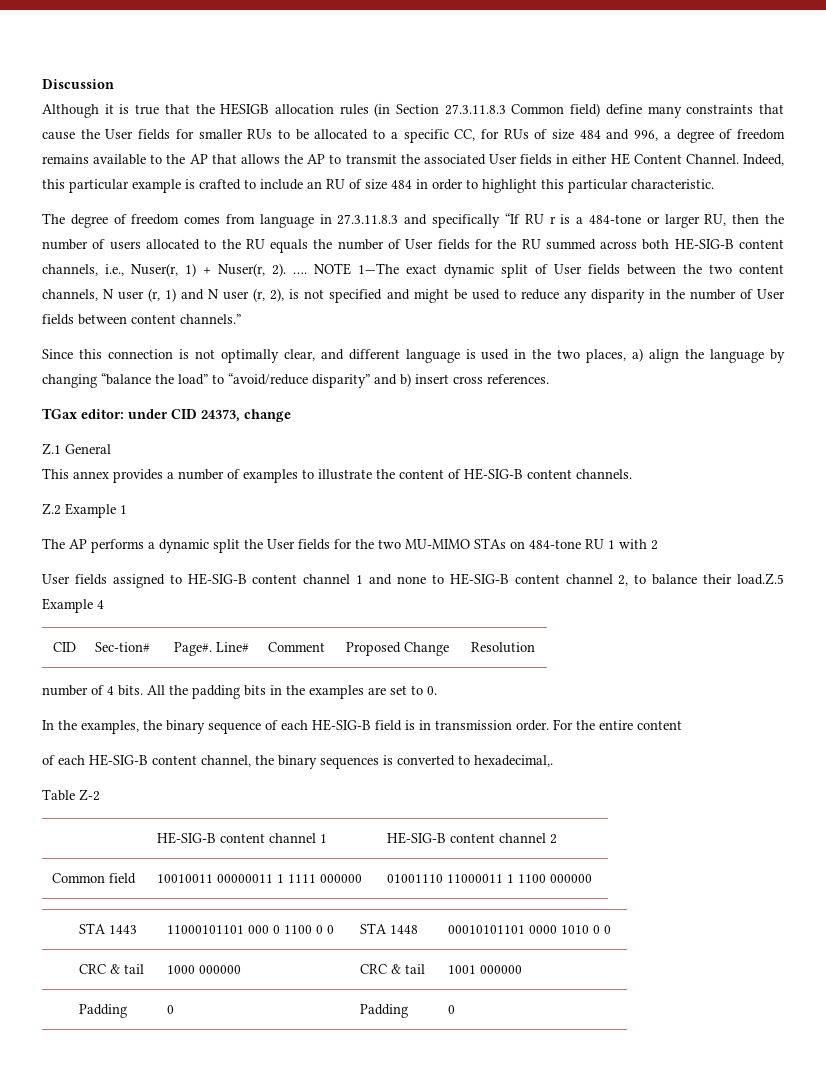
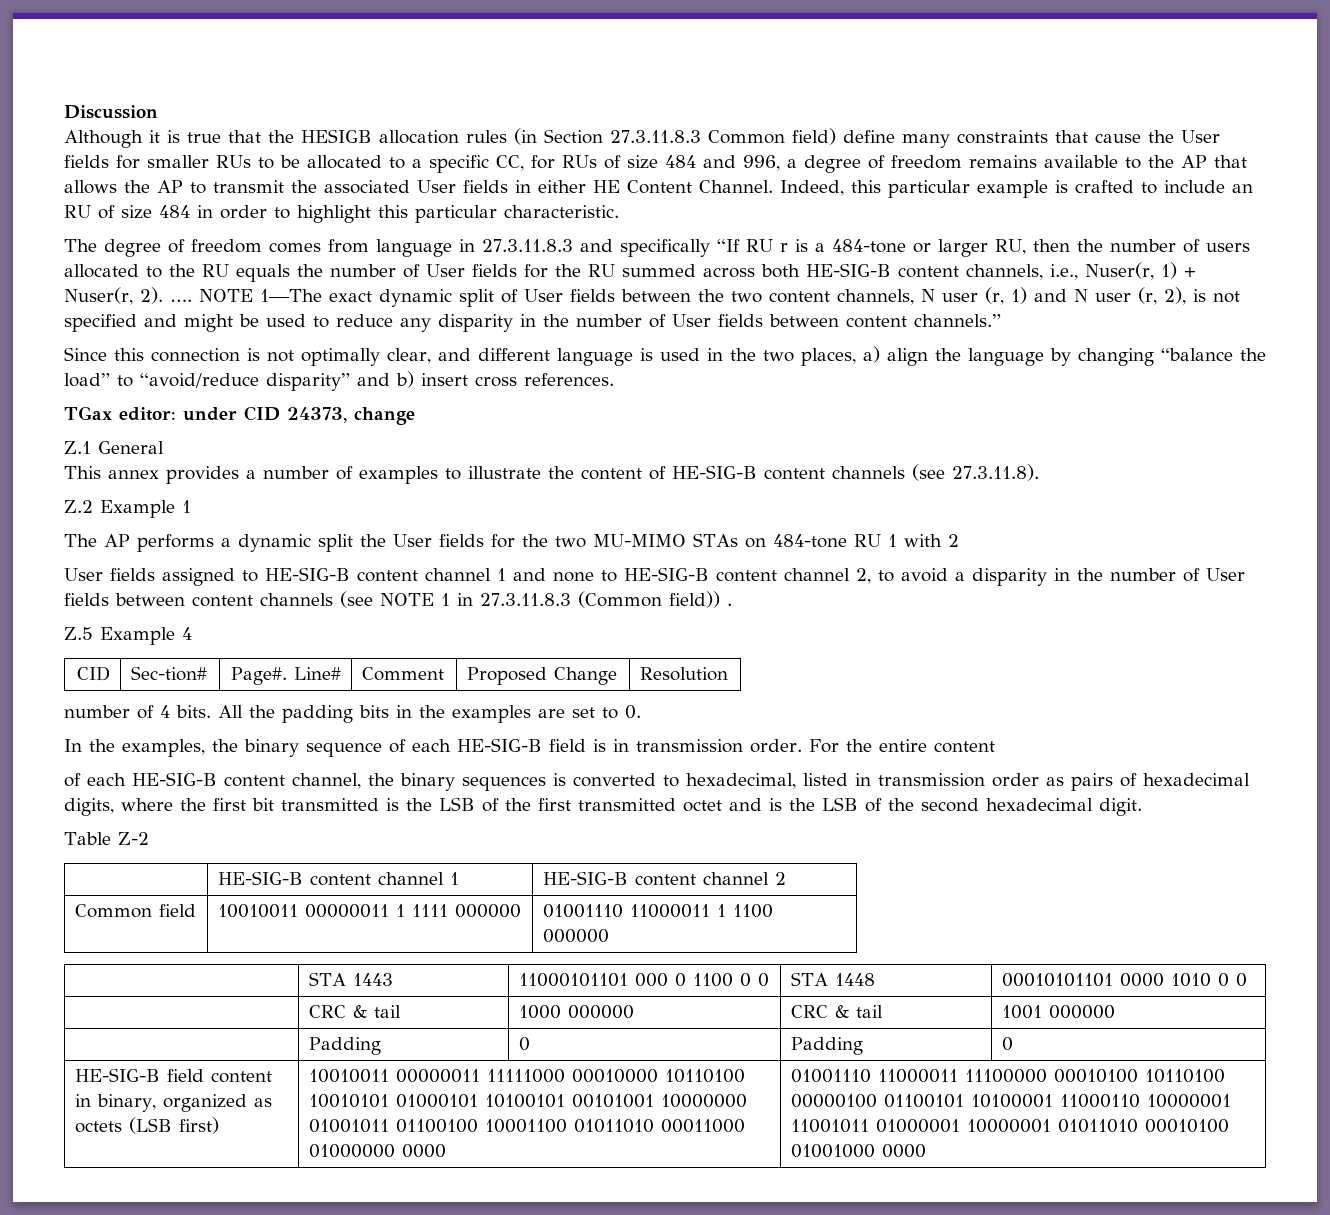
- This annex provides a number of examples to illustrate the content of HE-SIG-B content channels.
+ This annex provides a number of examples to illustrate the content of HE-SIG-B content channels (see 27.3.11.8).
- User fields assigned to HE-SIG-B content channel 1 and none to HE-SIG-B content channel 2, to balance their load.Z.5 Example 4
+ User fields assigned to HE-SIG-B content channel 1 and none to HE-SIG-B content channel 2, to avoid a disparity in the number of User fields between content channels (see NOTE 1 in 27.3.11.8.3 (Common field)) .
+ Z.5 Example 4
- of each HE-SIG-B content channel, the binary sequences is converted to hexadecimal,.
+ of each HE-SIG-B content channel, the binary sequences is converted to hexadecimal, listed in transmission order as pairs of hexadecimal digits, where the first bit transmitted is the LSB of the first transmitted octet and is the LSB of the second hexadecimal digit.
+ HE-SIG-B field content in binary, organized as octets (LSB first) | 10010011 00000011 11111000 00010000 10110100 10010101 01000101 10100101 00101001 10000000 01001011 01100100 10001100 01011010 00011000 01000000 0000 | 01001110 11000011 11100000 00010100 10110100 00000100 01100101 10100001 11000110 10000001 11001011 01000001 10000001 01011010 00010100 01001000 0000

